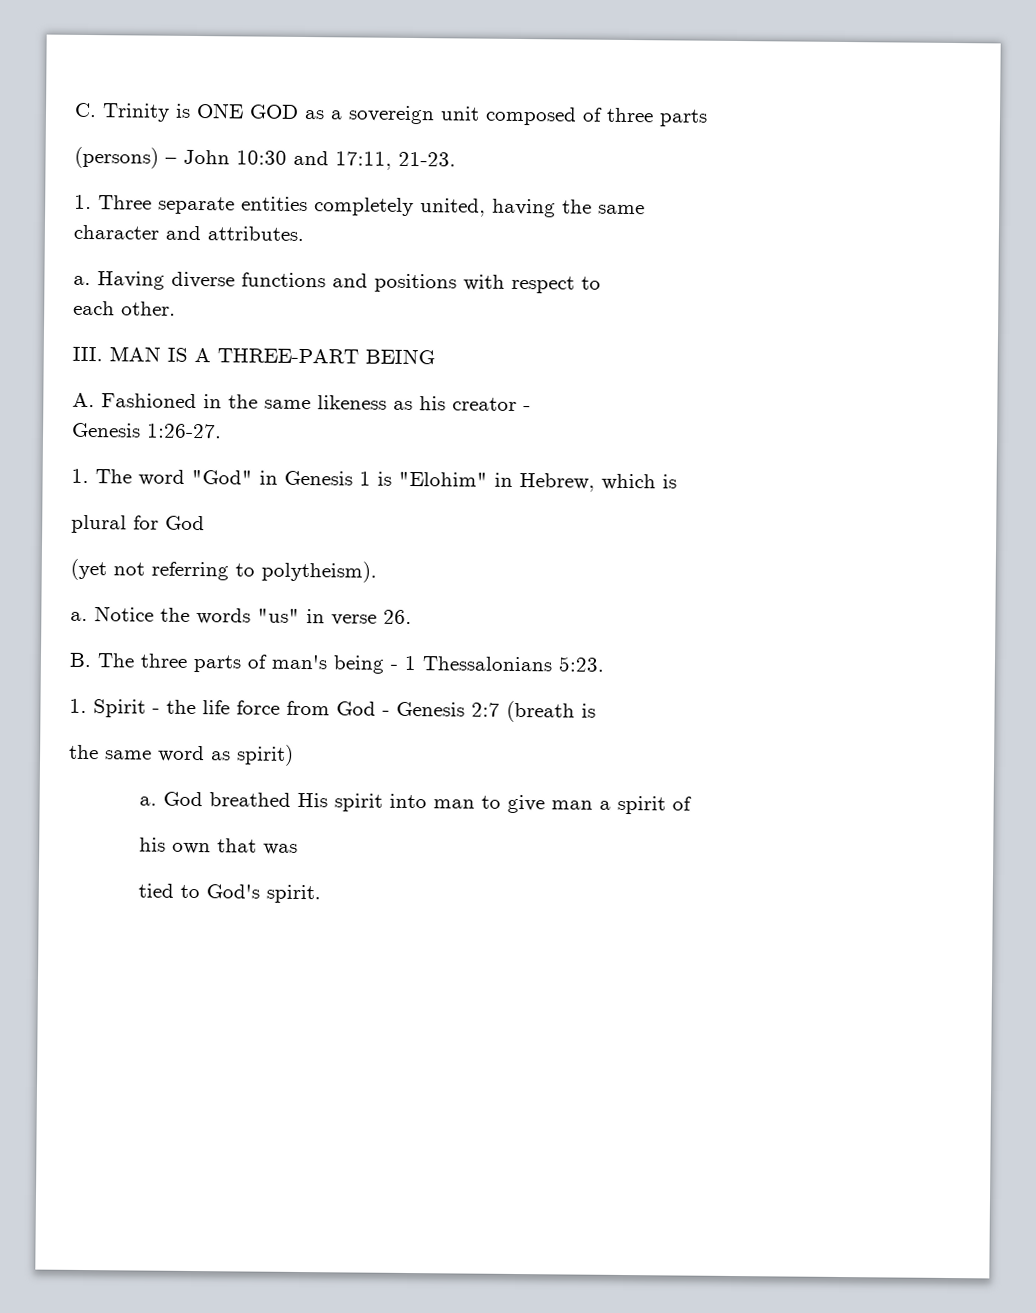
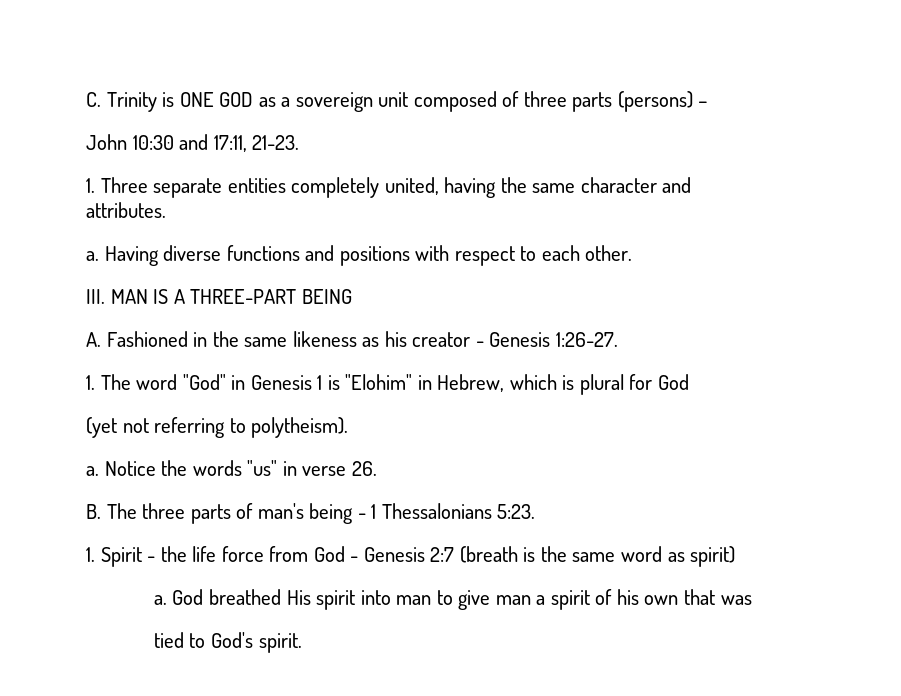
- C. Trinity is ONE GOD as a sovereign unit composed of three parts
- (persons) – John 10:30 and 17:11, 21-23.
+ C. Trinity is ONE GOD as a sovereign unit composed of three parts (persons) –
+ John 10:30 and 17:11, 21-23.
- 1. Three separate entities completely united, having the same
- character and attributes.
+ 1. Three separate entities completely united, having the same character and
+ attributes.
- Having diverse functions and positions with respect to
- each other.
+ Having diverse functions and positions with respect to each other.
- A. Fashioned in the same likeness as his creator -
- Genesis 1:26-27.
+ A. Fashioned in the same likeness as his creator - Genesis 1:26-27.
- 1. The word "God" in Genesis 1 is "Elohim" in Hebrew, which is
- plural for God
+ 1. The word "God" in Genesis 1 is "Elohim" in Hebrew, which is plural for God
- 1. Spirit - the life force from God - Genesis 2:7 (breath is
- the same word as spirit)
+ 1. Spirit - the life force from God - Genesis 2:7 (breath is the same word as spirit)
- God breathed His spirit into man to give man a spirit of
- his own that was
+ God breathed His spirit into man to give man a spirit of his own that was

